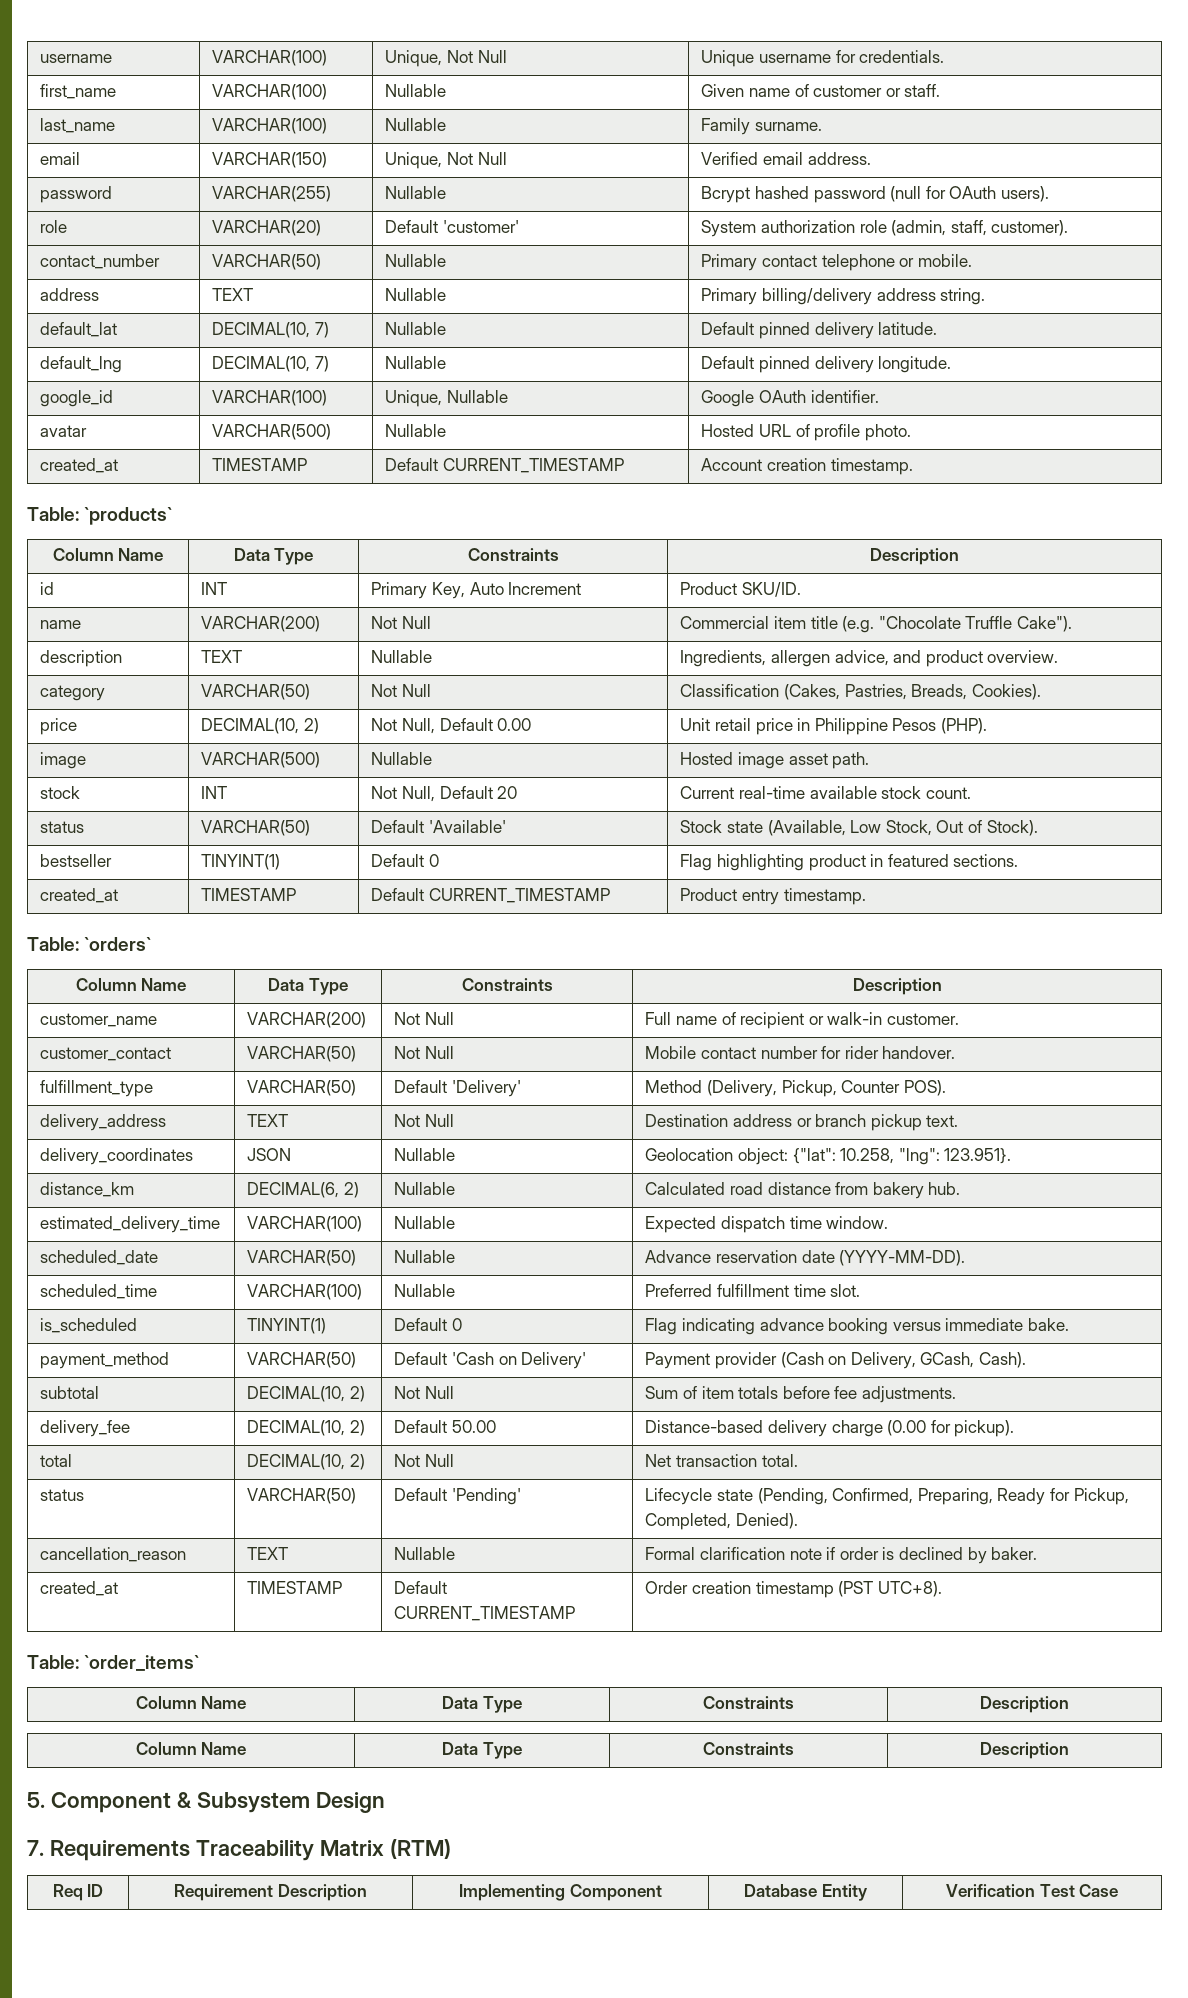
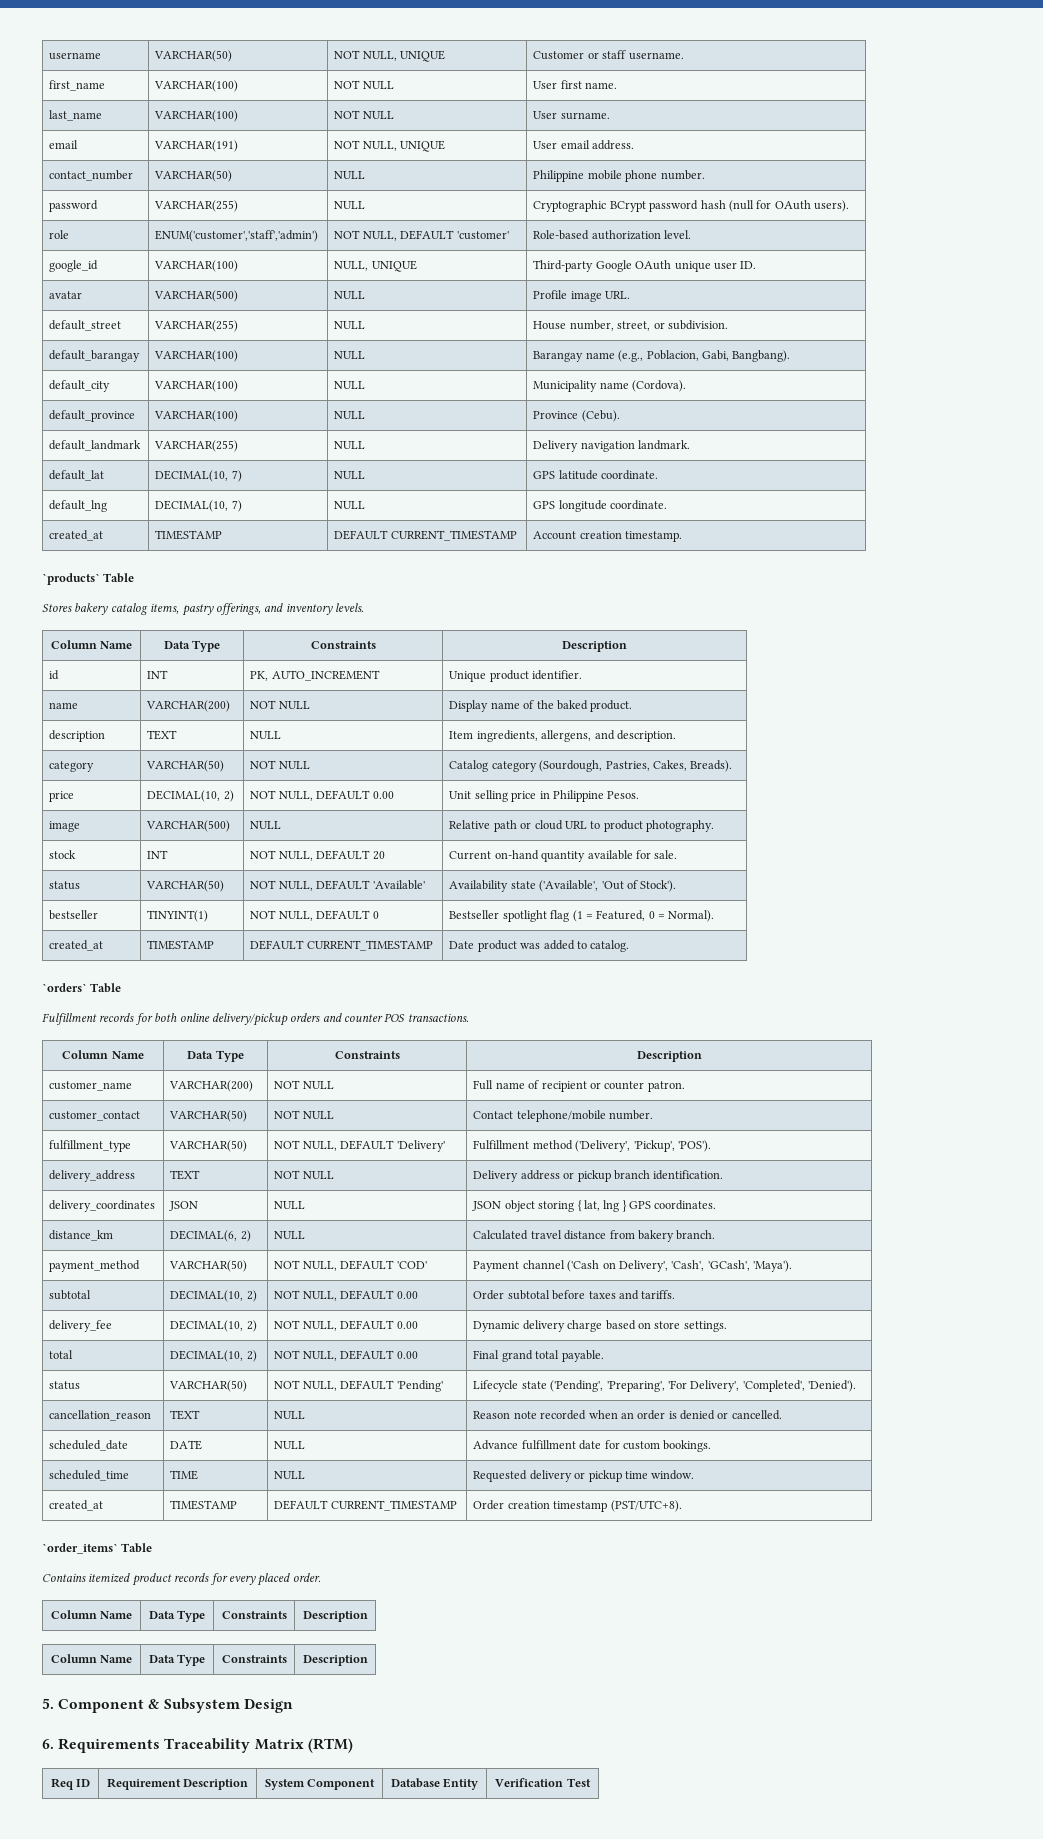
- username | VARCHAR(100) | Unique, Not Null | Unique username for credentials.
- first_name | VARCHAR(100) | Nullable | Given name of customer or staff.
+ username | VARCHAR(50) | NOT NULL, UNIQUE | Customer or staff username.
+ first_name | VARCHAR(100) | NOT NULL | User first name.
- last_name | VARCHAR(100) | Nullable | Family surname.
+ last_name | VARCHAR(100) | NOT NULL | User surname.
- email | VARCHAR(150) | Unique, Not Null | Verified email address.
- password | VARCHAR(255) | Nullable | Bcrypt hashed password (null for OAuth users).
+ email | VARCHAR(191) | NOT NULL, UNIQUE | User email address.
+ contact_number | VARCHAR(50) | NULL | Philippine mobile phone number.
+ password | VARCHAR(255) | NULL | Cryptographic BCrypt password hash (null for OAuth users).
- role | VARCHAR(20) | Default 'customer' | System authorization role (admin, staff, customer).
- contact_number | VARCHAR(50) | Nullable | Primary contact telephone or mobile.
- address | TEXT | Nullable | Primary billing/delivery address string.
- default_lat | DECIMAL(10, 7) | Nullable | Default pinned delivery latitude.
- default_lng | DECIMAL(10, 7) | Nullable | Default pinned delivery longitude.
- google_id | VARCHAR(100) | Unique, Nullable | Google OAuth identifier.
- avatar | VARCHAR(500) | Nullable | Hosted URL of profile photo.
- created_at | TIMESTAMP | Default CURRENT_TIMESTAMP | Account creation timestamp.
+ role | ENUM('customer','staff','admin') | NOT NULL, DEFAULT 'customer' | Role-based authorization level.
+ google_id | VARCHAR(100) | NULL, UNIQUE | Third-party Google OAuth unique user ID.
+ avatar | VARCHAR(500) | NULL | Profile image URL.
+ default_street | VARCHAR(255) | NULL | House number, street, or subdivision.
+ default_barangay | VARCHAR(100) | NULL | Barangay name (e.g., Poblacion, Gabi, Bangbang).
+ default_city | VARCHAR(100) | NULL | Municipality name (Cordova).
+ default_province | VARCHAR(100) | NULL | Province (Cebu).
+ default_landmark | VARCHAR(255) | NULL | Delivery navigation landmark.
+ default_lat | DECIMAL(10, 7) | NULL | GPS latitude coordinate.
+ default_lng | DECIMAL(10, 7) | NULL | GPS longitude coordinate.
+ created_at | TIMESTAMP | DEFAULT CURRENT_TIMESTAMP | Account creation timestamp.
- Table: `products`
+ `products` Table
+ Stores bakery catalog items, pastry offerings, and inventory levels.
- id | INT | Primary Key, Auto Increment | Product SKU/ID.
- name | VARCHAR(200) | Not Null | Commercial item title (e.g. "Chocolate Truffle Cake").
- description | TEXT | Nullable | Ingredients, allergen advice, and product overview.
- category | VARCHAR(50) | Not Null | Classification (Cakes, Pastries, Breads, Cookies).
+ id | INT | PK, AUTO_INCREMENT | Unique product identifier.
+ name | VARCHAR(200) | NOT NULL | Display name of the baked product.
+ description | TEXT | NULL | Item ingredients, allergens, and description.
+ category | VARCHAR(50) | NOT NULL | Catalog category (Sourdough, Pastries, Cakes, Breads).
- price | DECIMAL(10, 2) | Not Null, Default 0.00 | Unit retail price in Philippine Pesos (PHP).
+ price | DECIMAL(10, 2) | NOT NULL, DEFAULT 0.00 | Unit selling price in Philippine Pesos.
- image | VARCHAR(500) | Nullable | Hosted image asset path.
+ image | VARCHAR(500) | NULL | Relative path or cloud URL to product photography.
- stock | INT | Not Null, Default 20 | Current real-time available stock count.
- status | VARCHAR(50) | Default 'Available' | Stock state (Available, Low Stock, Out of Stock).
- bestseller | TINYINT(1) | Default 0 | Flag highlighting product in featured sections.
- created_at | TIMESTAMP | Default CURRENT_TIMESTAMP | Product entry timestamp.
- Table: `orders`
+ stock | INT | NOT NULL, DEFAULT 20 | Current on-hand quantity available for sale.
+ status | VARCHAR(50) | NOT NULL, DEFAULT 'Available' | Availability state ('Available', 'Out of Stock').
+ bestseller | TINYINT(1) | NOT NULL, DEFAULT 0 | Bestseller spotlight flag (1 = Featured, 0 = Normal).
+ created_at | TIMESTAMP | DEFAULT CURRENT_TIMESTAMP | Date product was added to catalog.
+ `orders` Table
+ Fulfillment records for both online delivery/pickup orders and counter POS transactions.
- customer_name | VARCHAR(200) | Not Null | Full name of recipient or walk-in customer.
+ customer_name | VARCHAR(200) | NOT NULL | Full name of recipient or counter patron.
- customer_contact | VARCHAR(50) | Not Null | Mobile contact number for rider handover.
- fulfillment_type | VARCHAR(50) | Default 'Delivery' | Method (Delivery, Pickup, Counter POS).
- delivery_address | TEXT | Not Null | Destination address or branch pickup text.
- delivery_coordinates | JSON | Nullable | Geolocation object: {"lat": 10.258, "lng": 123.951}.
+ customer_contact | VARCHAR(50) | NOT NULL | Contact telephone/mobile number.
+ fulfillment_type | VARCHAR(50) | NOT NULL, DEFAULT 'Delivery' | Fulfillment method ('Delivery', 'Pickup', 'POS').
+ delivery_address | TEXT | NOT NULL | Delivery address or pickup branch identification.
+ delivery_coordinates | JSON | NULL | JSON object storing { lat, lng } GPS coordinates.
- distance_km | DECIMAL(6, 2) | Nullable | Calculated road distance from bakery hub.
- estimated_delivery_time | VARCHAR(100) | Nullable | Expected dispatch time window.
- scheduled_date | VARCHAR(50) | Nullable | Advance reservation date (YYYY-MM-DD).
- scheduled_time | VARCHAR(100) | Nullable | Preferred fulfillment time slot.
- is_scheduled | TINYINT(1) | Default 0 | Flag indicating advance booking versus immediate bake.
- payment_method | VARCHAR(50) | Default 'Cash on Delivery' | Payment provider (Cash on Delivery, GCash, Cash).
- subtotal | DECIMAL(10, 2) | Not Null | Sum of item totals before fee adjustments.
- delivery_fee | DECIMAL(10, 2) | Default 50.00 | Distance-based delivery charge (0.00 for pickup).
- total | DECIMAL(10, 2) | Not Null | Net transaction total.
- status | VARCHAR(50) | Default 'Pending' | Lifecycle state (Pending, Confirmed, Preparing, Ready for Pickup, Completed, Denied).
- cancellation_reason | TEXT | Nullable | Formal clarification note if order is declined by baker.
- created_at | TIMESTAMP | Default CURRENT_TIMESTAMP | Order creation timestamp (PST UTC+8).
- Table: `order_items`
+ distance_km | DECIMAL(6, 2) | NULL | Calculated travel distance from bakery branch.
+ payment_method | VARCHAR(50) | NOT NULL, DEFAULT 'COD' | Payment channel ('Cash on Delivery', 'Cash', 'GCash', 'Maya').
+ subtotal | DECIMAL(10, 2) | NOT NULL, DEFAULT 0.00 | Order subtotal before taxes and tariffs.
+ delivery_fee | DECIMAL(10, 2) | NOT NULL, DEFAULT 0.00 | Dynamic delivery charge based on store settings.
+ total | DECIMAL(10, 2) | NOT NULL, DEFAULT 0.00 | Final grand total payable.
+ status | VARCHAR(50) | NOT NULL, DEFAULT 'Pending' | Lifecycle state ('Pending', 'Preparing', 'For Delivery', 'Completed', 'Denied').
+ cancellation_reason | TEXT | NULL | Reason note recorded when an order is denied or cancelled.
+ scheduled_date | DATE | NULL | Advance fulfillment date for custom bookings.
+ scheduled_time | TIME | NULL | Requested delivery or pickup time window.
+ created_at | TIMESTAMP | DEFAULT CURRENT_TIMESTAMP | Order creation timestamp (PST/UTC+8).
+ `order_items` Table
+ Contains itemized product records for every placed order.
- 7. Requirements Traceability Matrix (RTM)
+ 6. Requirements Traceability Matrix (RTM)
- Req ID | Requirement Description | Implementing Component | Database Entity | Verification Test Case
+ Req ID | Requirement Description | System Component | Database Entity | Verification Test

